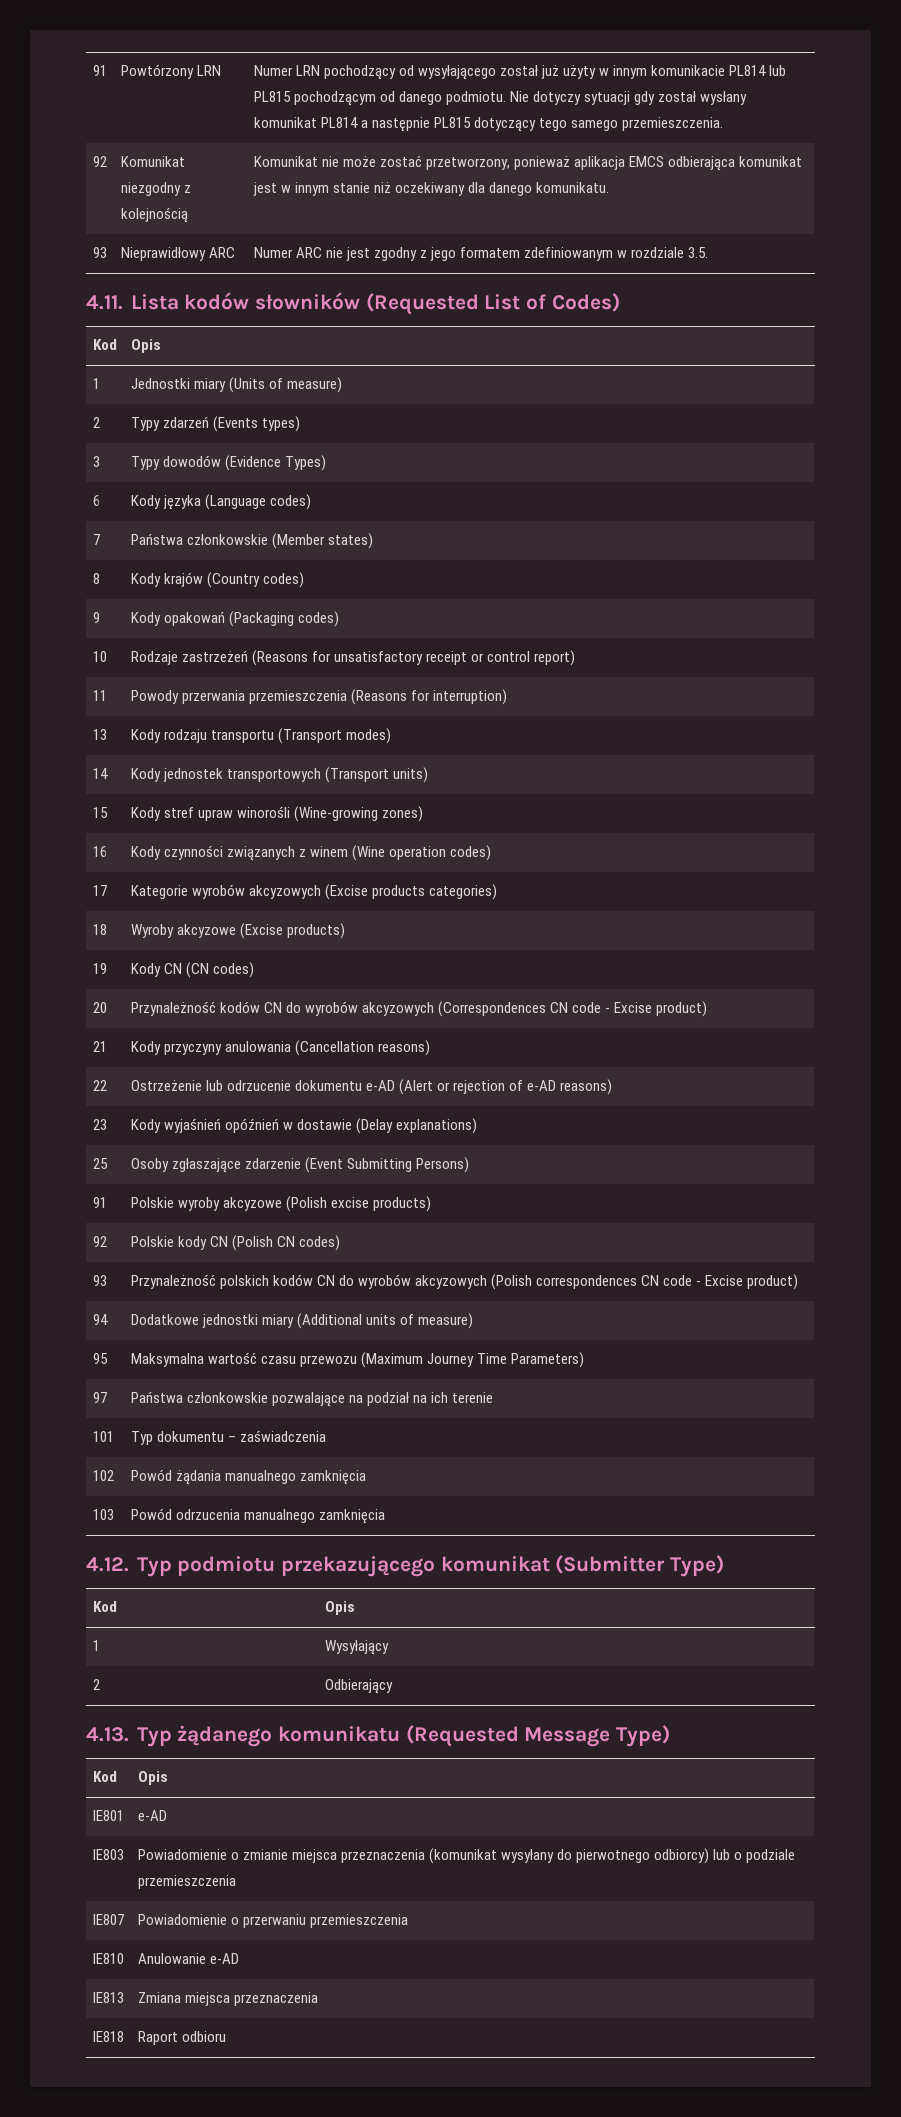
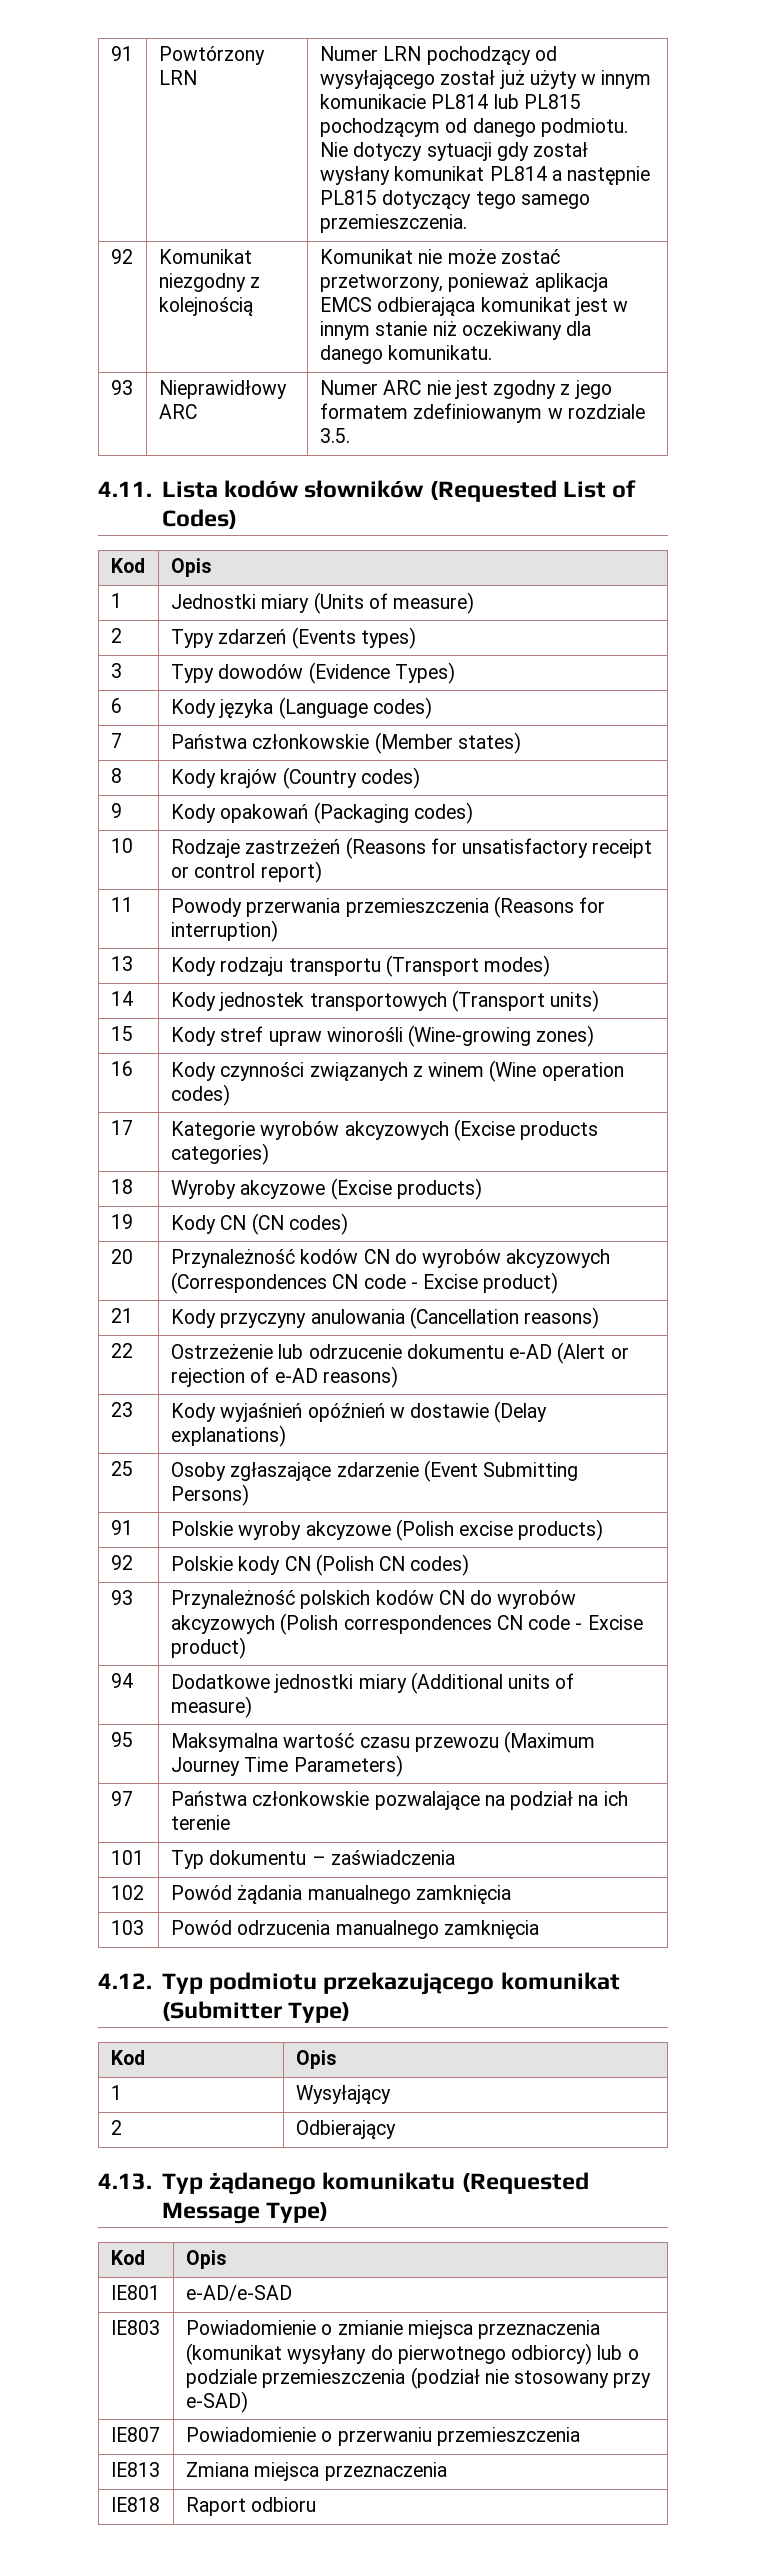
- IE801 | e-AD
+ IE801 | e-AD/e-SAD
- IE803 | Powiadomienie o zmianie miejsca przeznaczenia (komunikat wysyłany do pierwotnego odbiorcy) lub o podziale przemieszczenia
+ IE803 | Powiadomienie o zmianie miejsca przeznaczenia (komunikat wysyłany do pierwotnego odbiorcy) lub o podziale przemieszczenia (podział nie stosowany przy e-SAD)
- IE810 | Anulowanie e-AD

